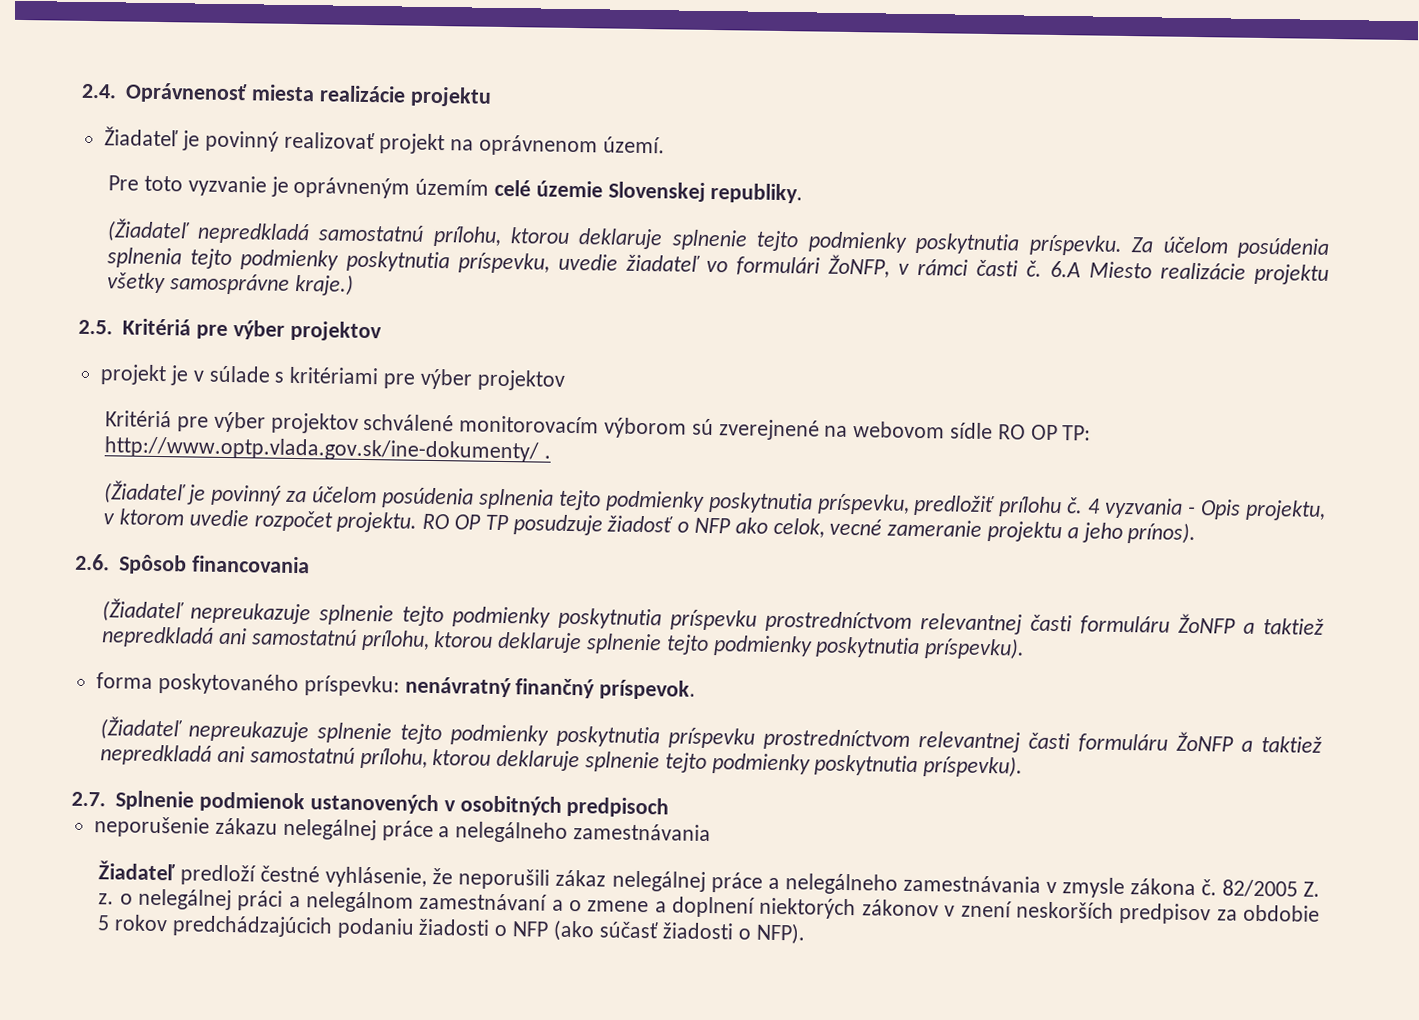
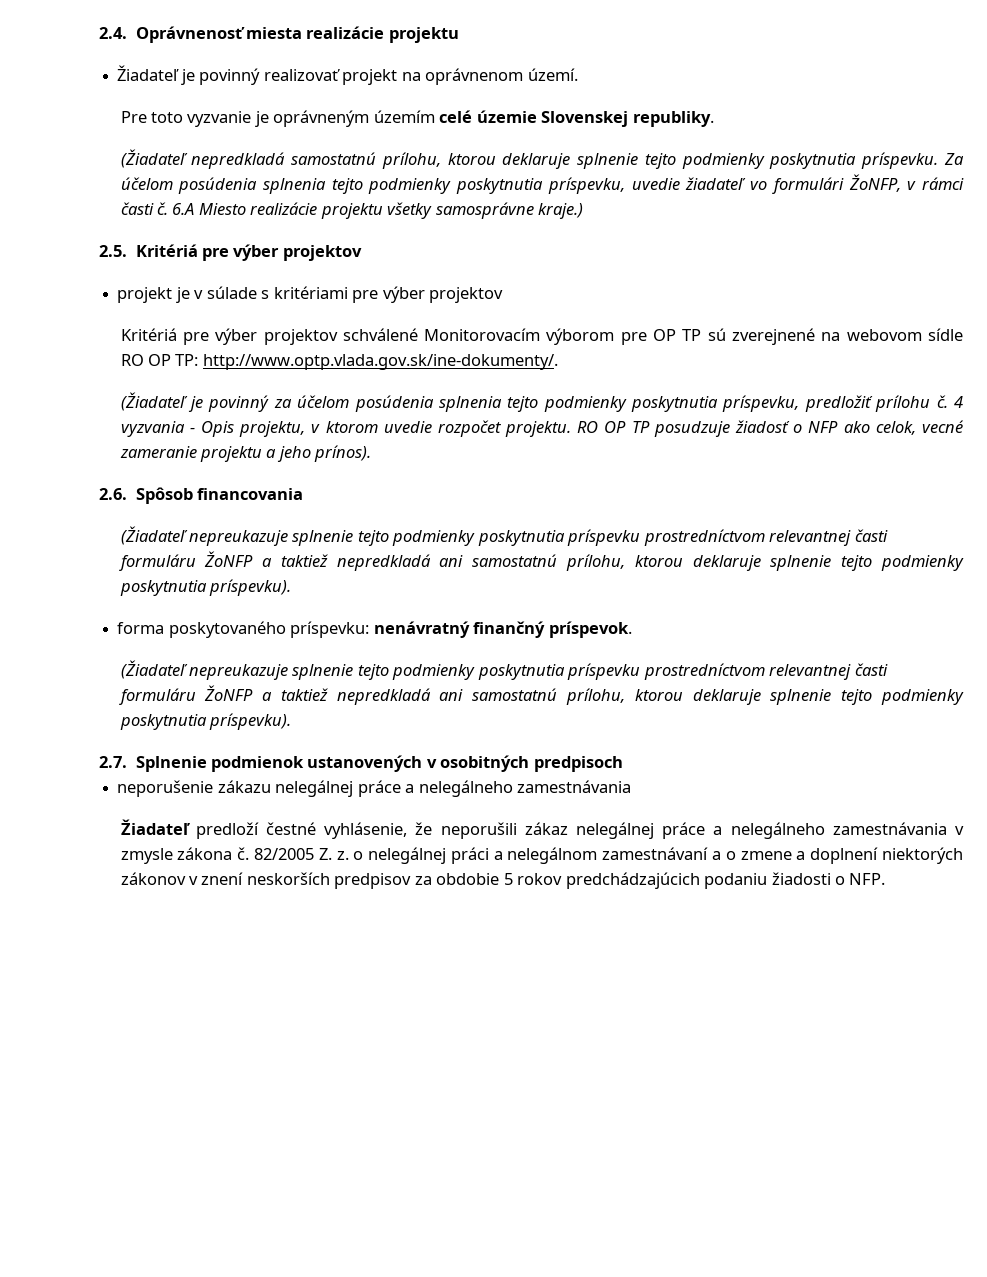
- Kritériá pre výber projektov schválené monitorovacím výborom sú zverejnené na webovom sídle RO OP TP: http://www.optp.vlada.gov.sk/ine-dokumenty/ .
+ Kritériá pre výber projektov schválené Monitorovacím výborom pre OP TP sú zverejnené na webovom sídle RO OP TP: http://www.optp.vlada.gov.sk/ine-dokumenty/.
- 82/2005 Z. z. o nelegálnej práci a nelegálnom zamestnávaní a o zmene a doplnení niektorých zákonov v znení neskorších predpisov za obdobie 5 rokov predchádzajúcich podaniu žiadosti o NFP (ako súčasť žiadosti o NFP).
+ 82/2005 Z. z. o nelegálnej práci a nelegálnom zamestnávaní a o zmene a doplnení niektorých zákonov v znení neskorších predpisov za obdobie 5 rokov predchádzajúcich podaniu žiadosti o NFP.

